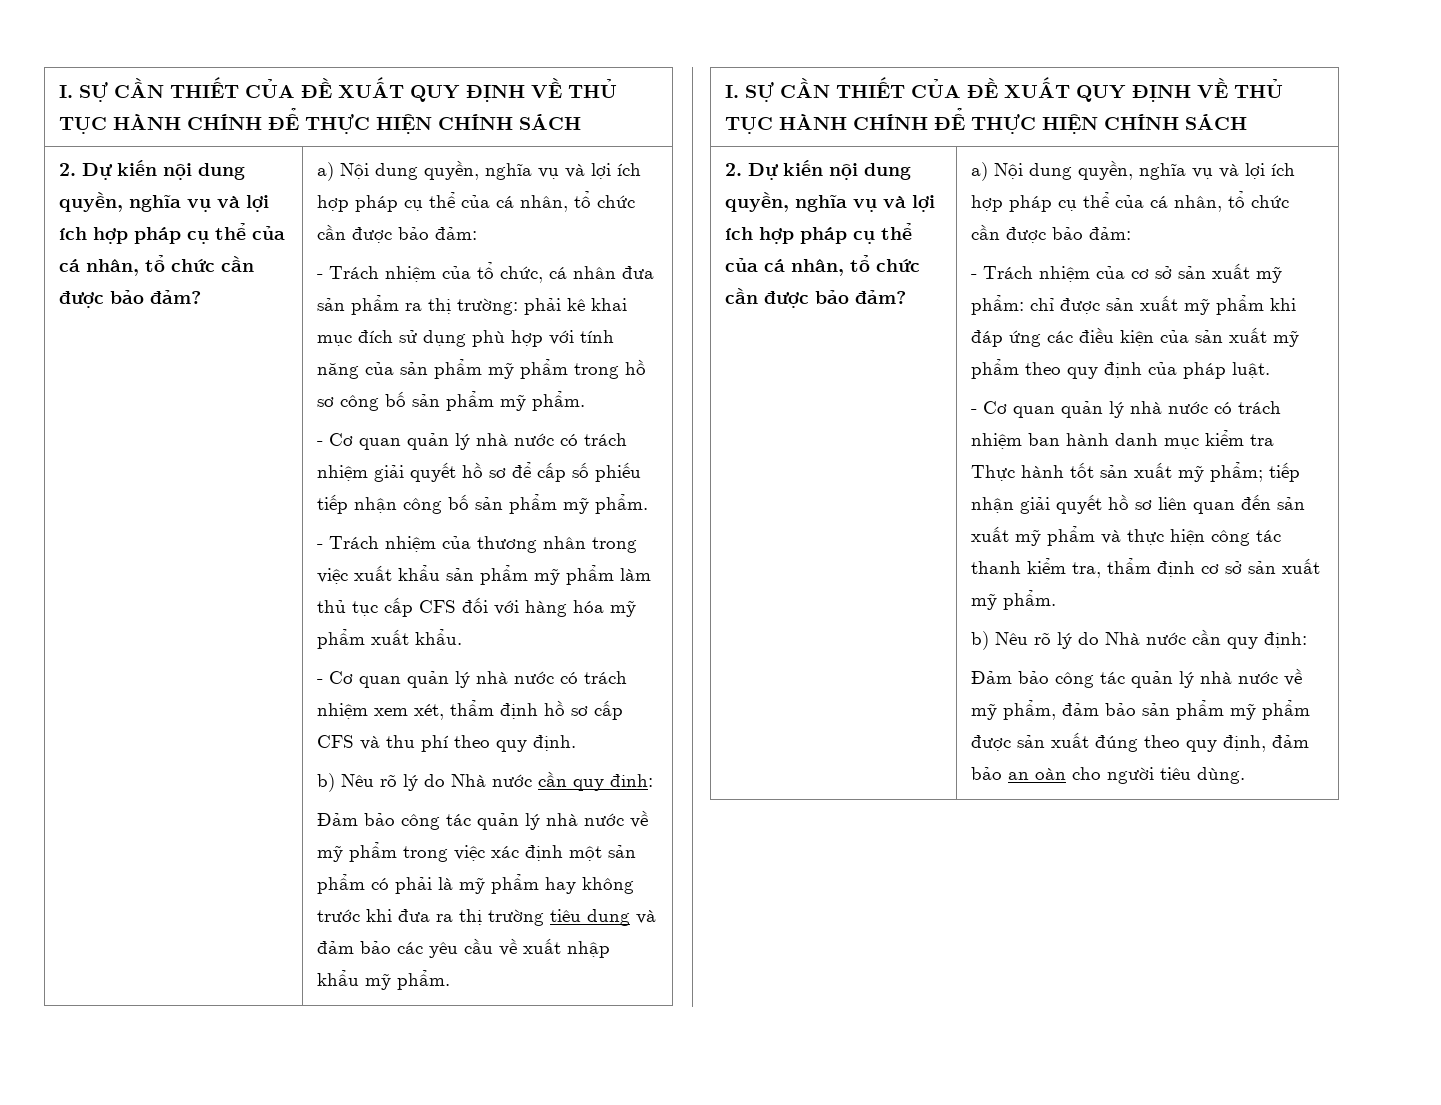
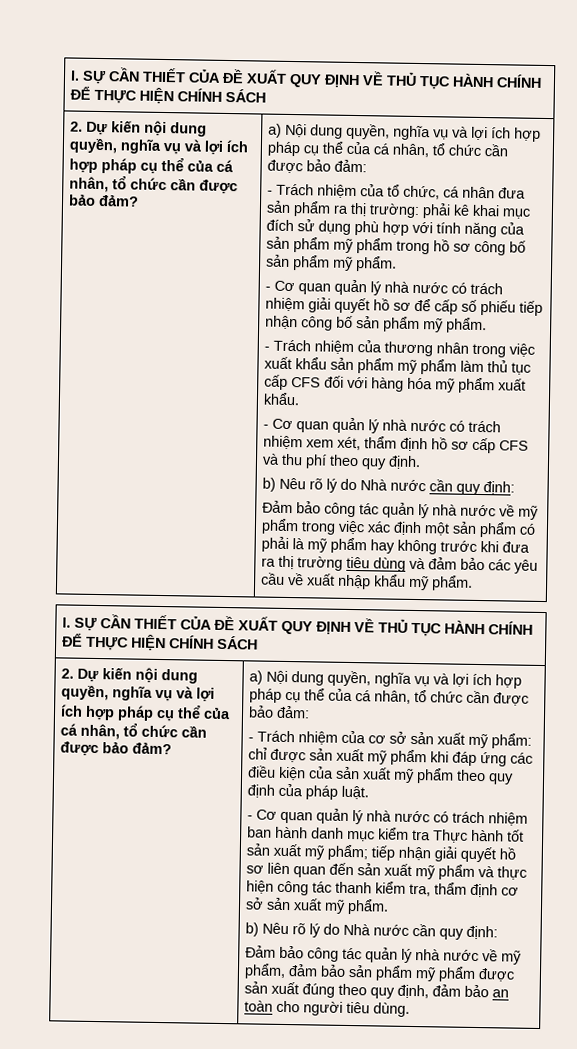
- Đảm bảo công tác quản lý nhà nước về mỹ phẩm trong việc xác định một sản phẩm có phải là mỹ phẩm hay không trước khi đưa ra thị trường tiêu dung và đảm bảo các yêu cầu về xuất nhập khẩu mỹ phẩm.
+ Đảm bảo công tác quản lý nhà nước về mỹ phẩm trong việc xác định một sản phẩm có phải là mỹ phẩm hay không trước khi đưa ra thị trường tiêu dùng và đảm bảo các yêu cầu về xuất nhập khẩu mỹ phẩm.
- Đảm bảo công tác quản lý nhà nước về mỹ phẩm, đảm bảo sản phẩm mỹ phẩm được sản xuất đúng theo quy định, đảm bảo an oàn cho người tiêu dùng.
+ Đảm bảo công tác quản lý nhà nước về mỹ phẩm, đảm bảo sản phẩm mỹ phẩm được sản xuất đúng theo quy định, đảm bảo an toàn cho người tiêu dùng.

